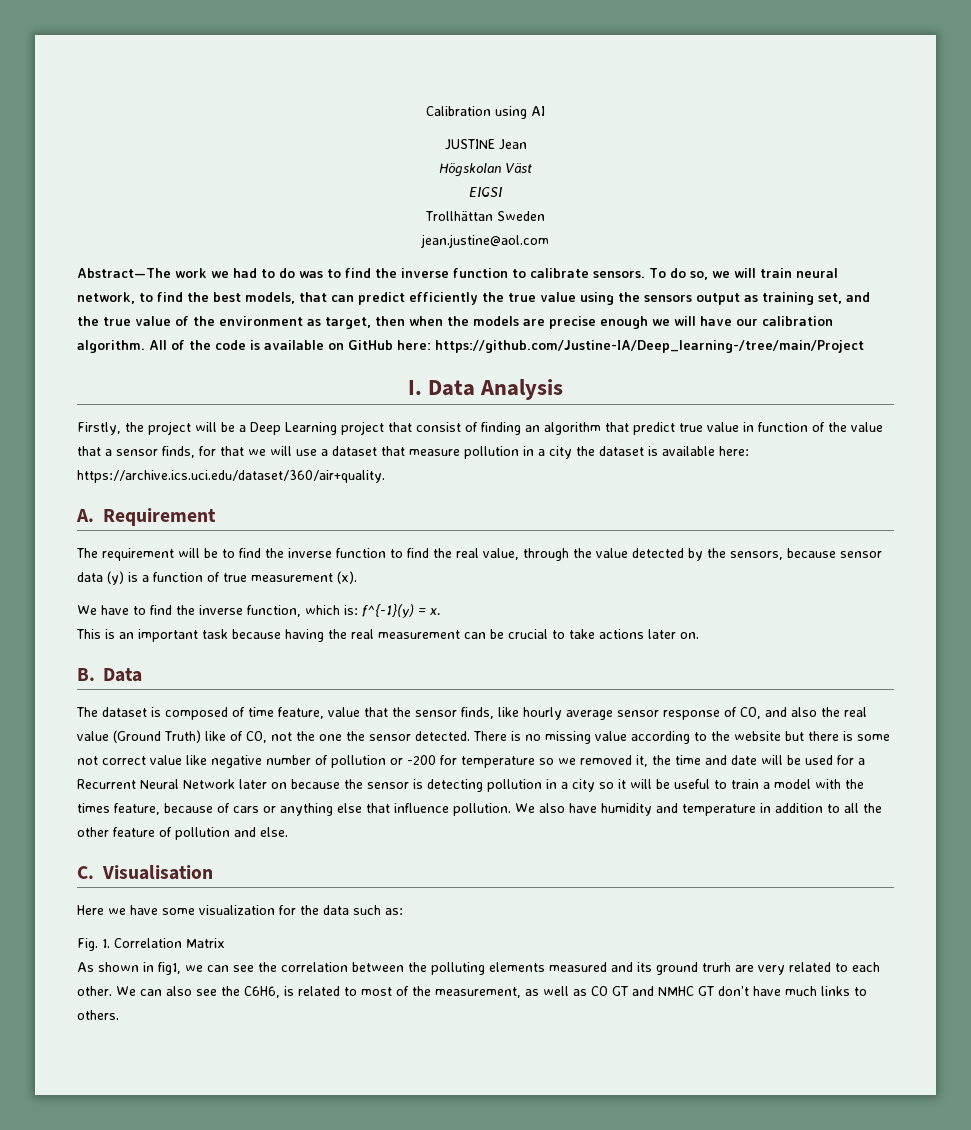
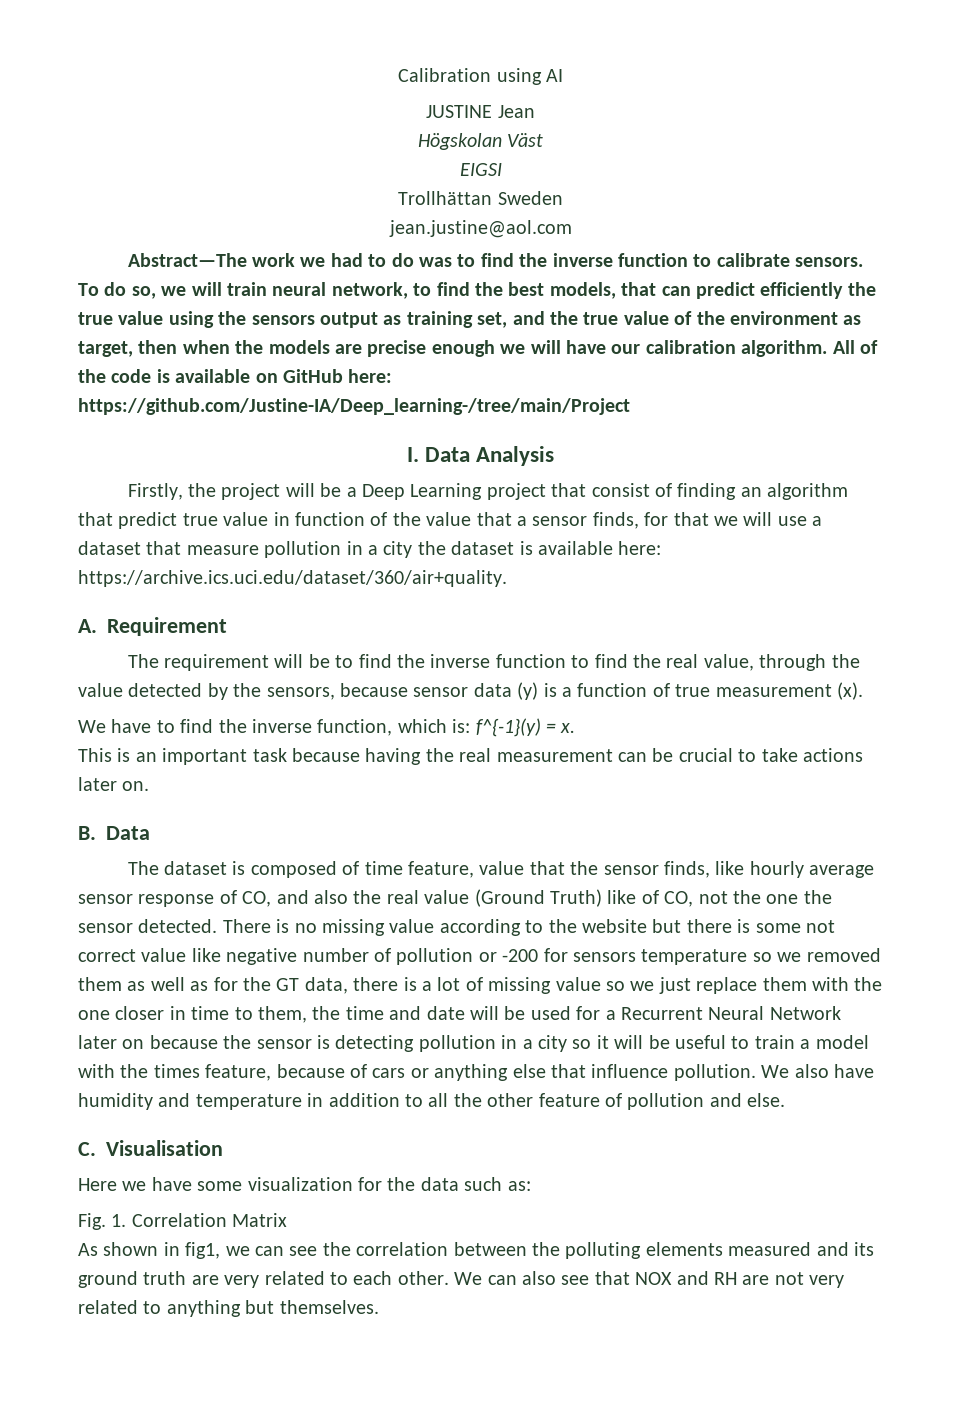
- There is no missing value according to the website but there is some not correct value like negative number of pollution or -200 for temperature so we removed it, the time and date will be used for a Recurrent Neural Network later on because the sensor is detecting pollution in a city so it will be useful to train a model with the times feature, because of cars or anything else that influence pollution.
+ There is no missing value according to the website but there is some not correct value like negative number of pollution or -200 for sensors temperature so we removed them as well as for the GT data, there is a lot of missing value so we just replace them with the one closer in time to them, the time and date will be used for a Recurrent Neural Network later on because the sensor is detecting pollution in a city so it will be useful to train a model with the times feature, because of cars or anything else that influence pollution.
- As shown in fig1, we can see the correlation between the polluting elements measured and its ground trurh are very related to each other.
+ As shown in fig1, we can see the correlation between the polluting elements measured and its ground truth are very related to each other.
- We can also see the C6H6, is related to most of the measurement, as well as CO GT and NMHC GT don’t have much links to others.
+ We can also see that NOX and RH are not very related to anything but themselves.

